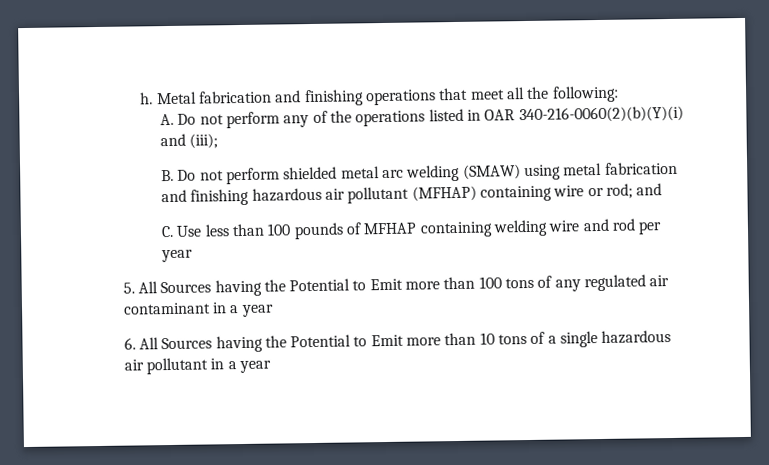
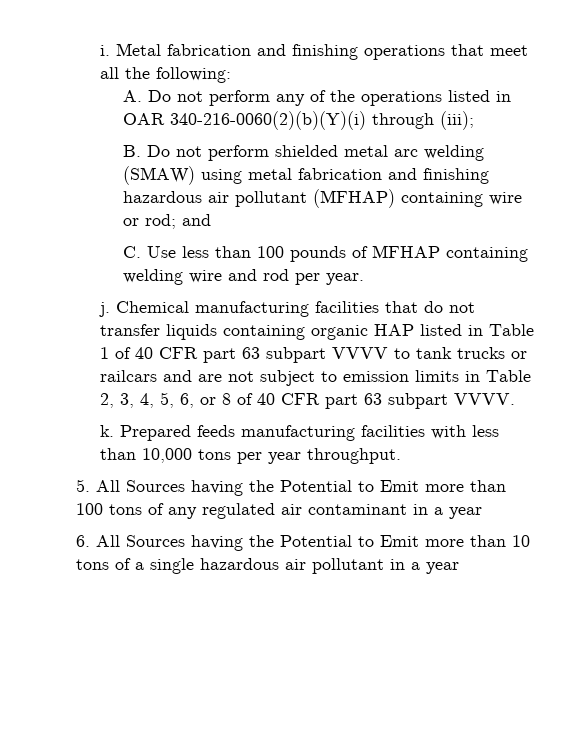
- h.
+ i.
- A. Do not perform any of the operations listed in OAR 340-216-0060(2)(b)(Y)(i) and (iii);
+ A. Do not perform any of the operations listed in OAR 340-216-0060(2)(b)(Y)(i) through (iii);
- C. Use less than 100 pounds of MFHAP containing welding wire and rod per year
+ C. Use less than 100 pounds of MFHAP containing welding wire and rod per year.
+ j. Chemical manufacturing facilities that do not transfer liquids containing organic HAP listed in Table 1 of 40 CFR part 63 subpart VVVV to tank trucks or railcars and are not subject to emission limits in Table 2, 3, 4, 5, 6, or 8 of 40 CFR part 63 subpart VVVV.
+ k. Prepared feeds manufacturing facilities with less than 10,000 tons per year throughput.

